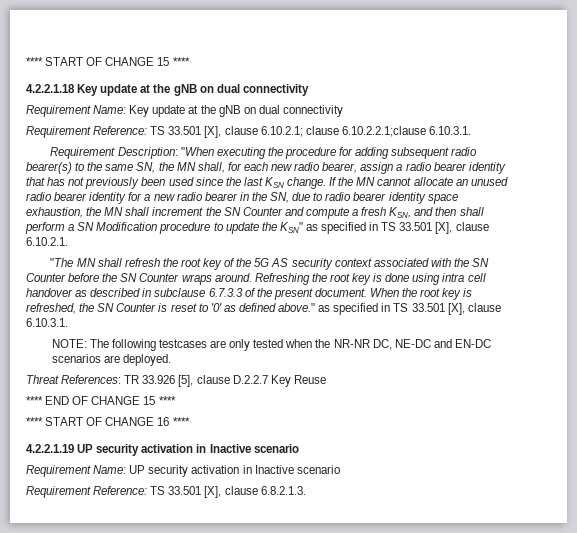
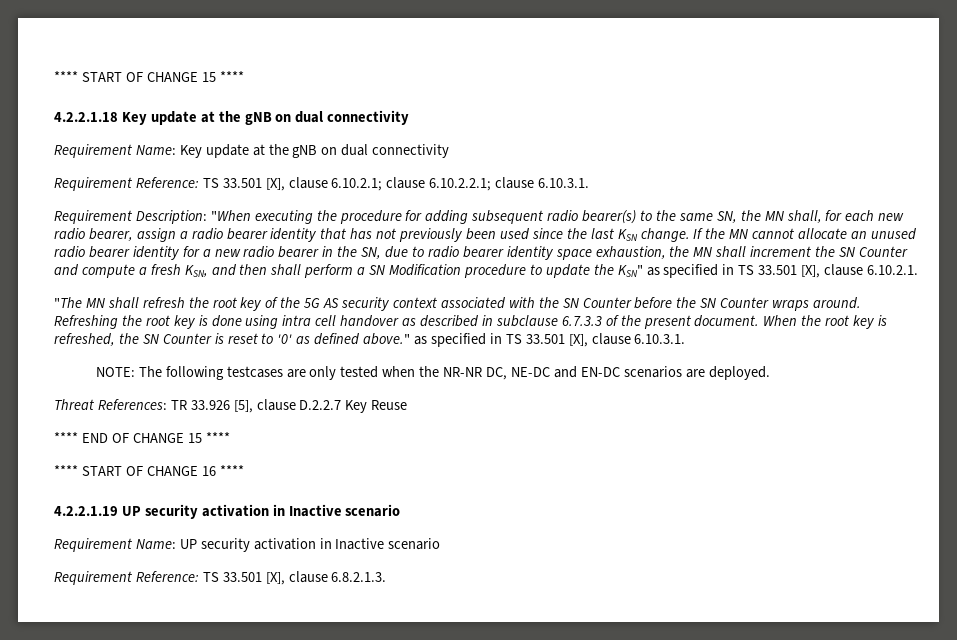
- Requirement Reference: TS 33.501 [X], clause 6.10.2.1; clause 6.10.2.2.1;clause 6.10.3.1.
+ Requirement Reference: TS 33.501 [X], clause 6.10.2.1; clause 6.10.2.2.1; clause 6.10.3.1.

